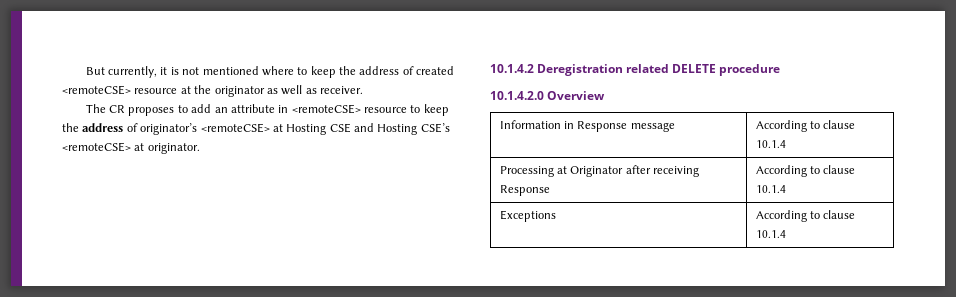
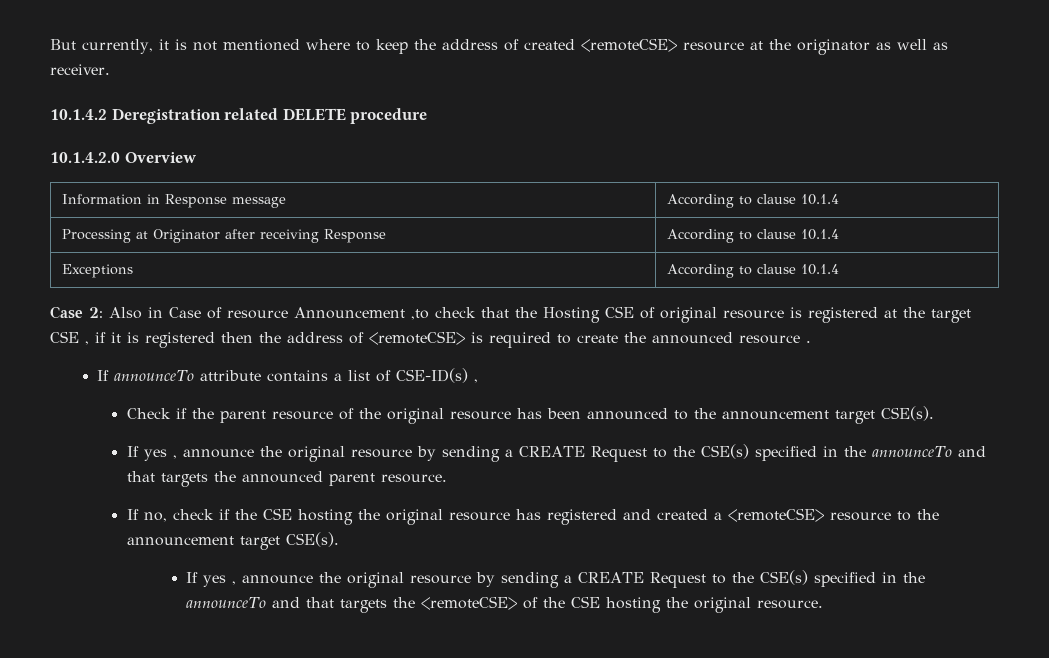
- The CR proposes to add an attribute in <remoteCSE> resource to keep the address of originator’s <remoteCSE> at Hosting CSE and Hosting CSE’s <remoteCSE> at originator.
+ Case 2: Also in Case of resource Announcement ,to check that the Hosting CSE of original resource is registered at the target CSE , if it is registered then the address of <remoteCSE> is required to create the announced resource .
+ If announceTo attribute contains a list of CSE-ID(s) ,
+ Check if the parent resource of the original resource has been announced to the announcement target CSE(s).
+ If yes , announce the original resource by sending a CREATE Request to the CSE(s) specified in the announceTo and that targets the announced parent resource.
+ If no, check if the CSE hosting the original resource has registered and created a <remoteCSE> resource to the announcement target CSE(s).
+ If yes , announce the original resource by sending a CREATE Request to the CSE(s) specified in the announceTo and that targets the <remoteCSE> of the CSE hosting the original resource.

